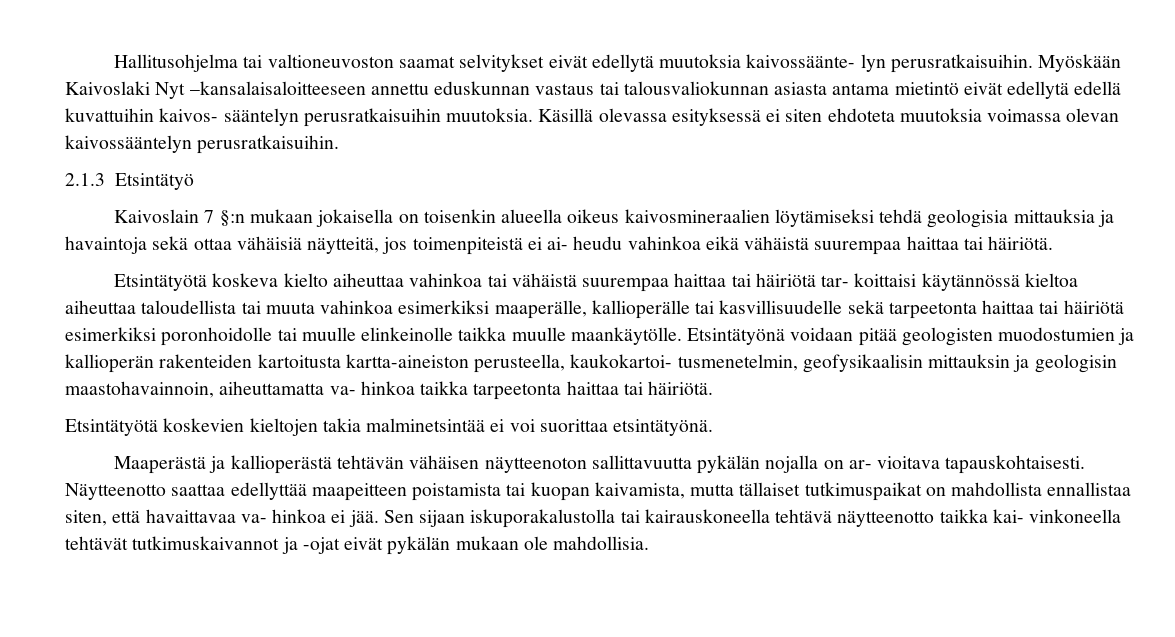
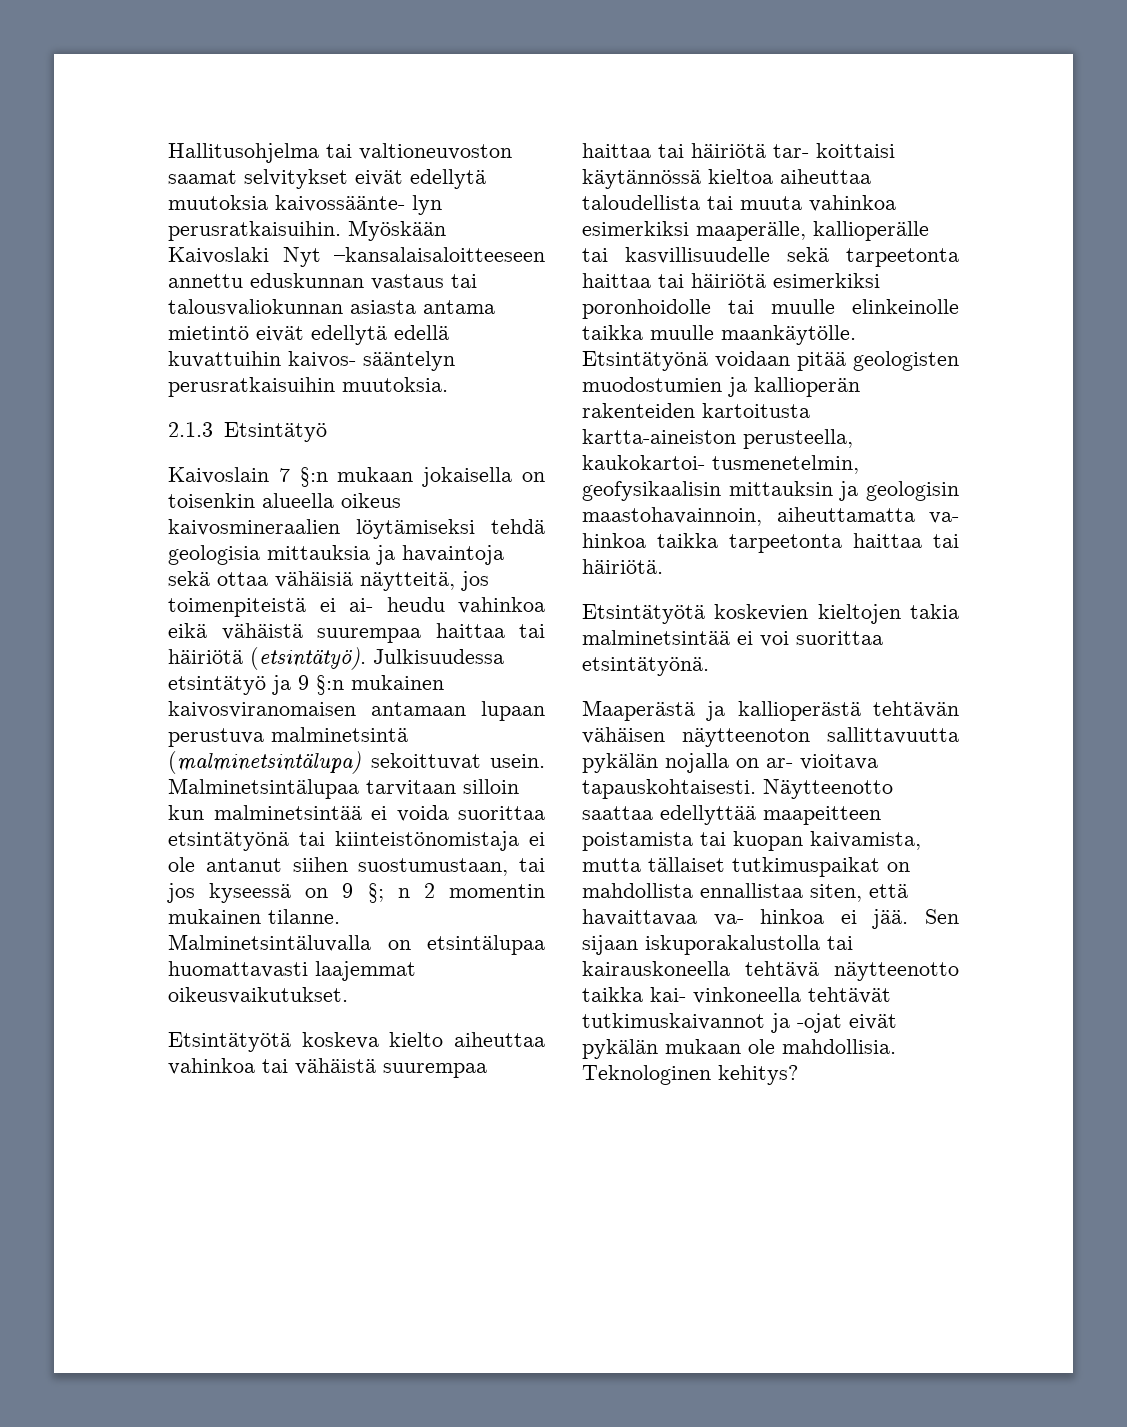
- Käsillä olevassa esityksessä ei siten ehdoteta muutoksia voimassa olevan kaivossääntelyn perusratkaisuihin.
- Kaivoslain 7 §:n mukaan jokaisella on toisenkin alueella oikeus kaivosmineraalien löytämiseksi tehdä geologisia mittauksia ja havaintoja sekä ottaa vähäisiä näytteitä, jos toimenpiteistä ei ai- heudu vahinkoa eikä vähäistä suurempaa haittaa tai häiriötä.
+ Kaivoslain 7 §:n mukaan jokaisella on toisenkin alueella oikeus kaivosmineraalien löytämiseksi tehdä geologisia mittauksia ja havaintoja sekä ottaa vähäisiä näytteitä, jos toimenpiteistä ei ai- heudu vahinkoa eikä vähäistä suurempaa haittaa tai häiriötä (etsintätyö). Julkisuudessa etsintätyö ja 9 §:n mukainen kaivosviranomaisen antamaan lupaan perustuva malminetsintä (malminetsintälupa) sekoittuvat usein. Malminetsintälupaa tarvitaan silloin kun malminetsintää ei voida suorittaa etsintätyönä tai kiinteistönomistaja ei ole antanut siihen suostumustaan, tai jos kyseessä on 9 §; n 2 momentin mukainen tilanne. Malminetsintäluvalla on etsintälupaa huomattavasti laajemmat oikeusvaikutukset.
+ Teknologinen kehitys?

